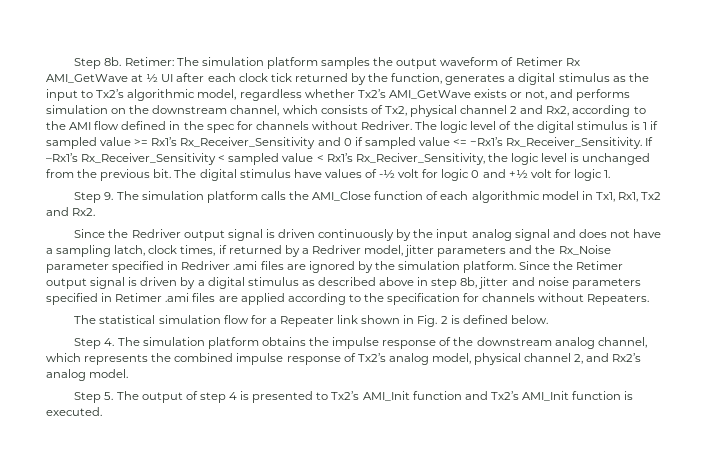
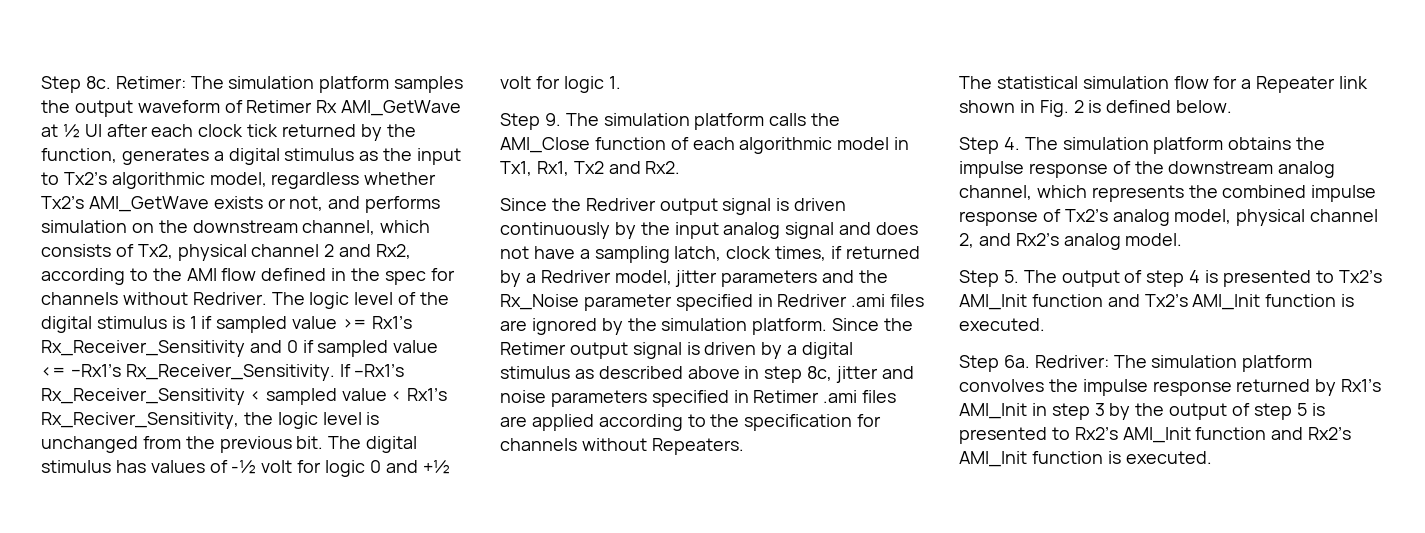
- Step 8b.
+ Step 8c.
- The digital stimulus have values of -½ volt for logic 0 and +½ volt for logic 1.
+ The digital stimulus has values of -½ volt for logic 0 and +½ volt for logic 1.
- Since the Retimer output signal is driven by a digital stimulus as described above in step 8b, jitter and noise parameters specified in Retimer .ami files are applied according to the specification for channels without Repeaters.
+ Since the Retimer output signal is driven by a digital stimulus as described above in step 8c, jitter and noise parameters specified in Retimer .ami files are applied according to the specification for channels without Repeaters.
+ Step 6a. Redriver: The simulation platform convolves the impulse response returned by Rx1’s AMI_Init in step 3 by the output of step 5 is presented to Rx2’s AMI_Init function and Rx2’s AMI_Init function is executed.

